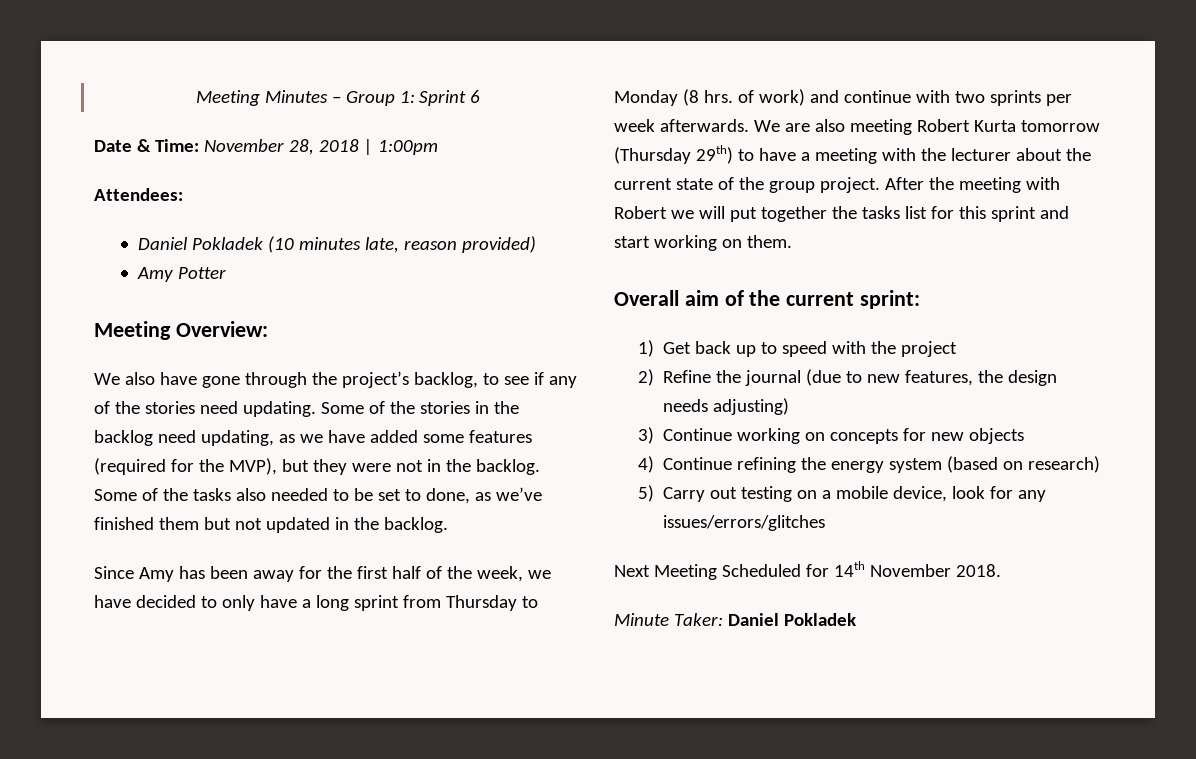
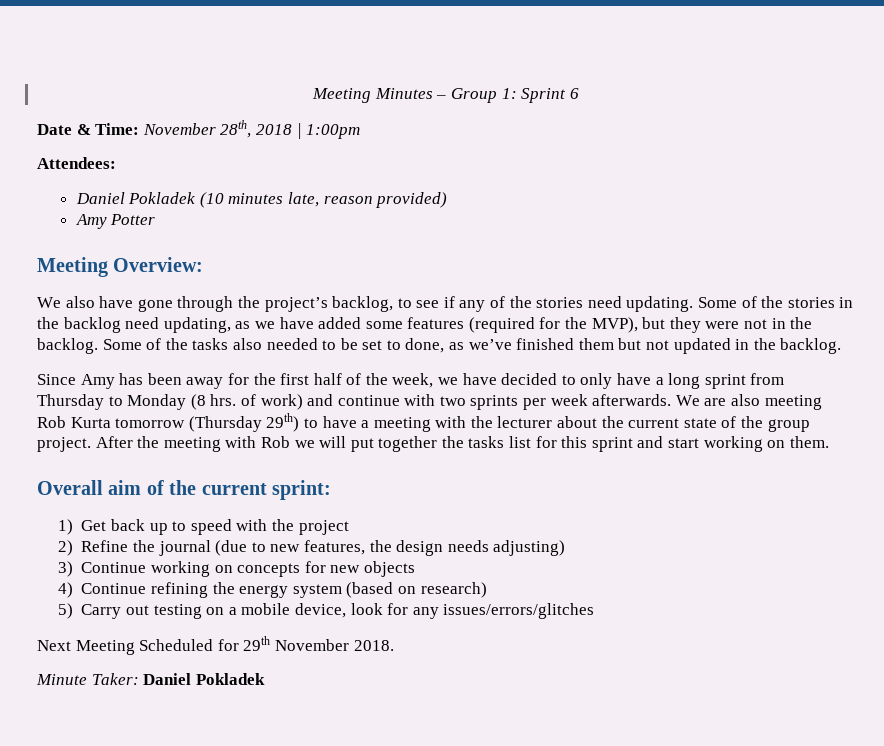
- Date & Time: November 28, 2018 | 1:00pm
+ Date & Time: November 28th, 2018 | 1:00pm
- We are also meeting Robert Kurta tomorrow (Thursday 29th) to have a meeting with the lecturer about the current state of the group project.
+ We are also meeting Rob Kurta tomorrow (Thursday 29th) to have a meeting with the lecturer about the current state of the group project.
- After the meeting with Robert we will put together the tasks list for this sprint and start working on them.
+ After the meeting with Rob we will put together the tasks list for this sprint and start working on them.
- Next Meeting Scheduled for 14th November 2018.
+ Next Meeting Scheduled for 29th November 2018.

